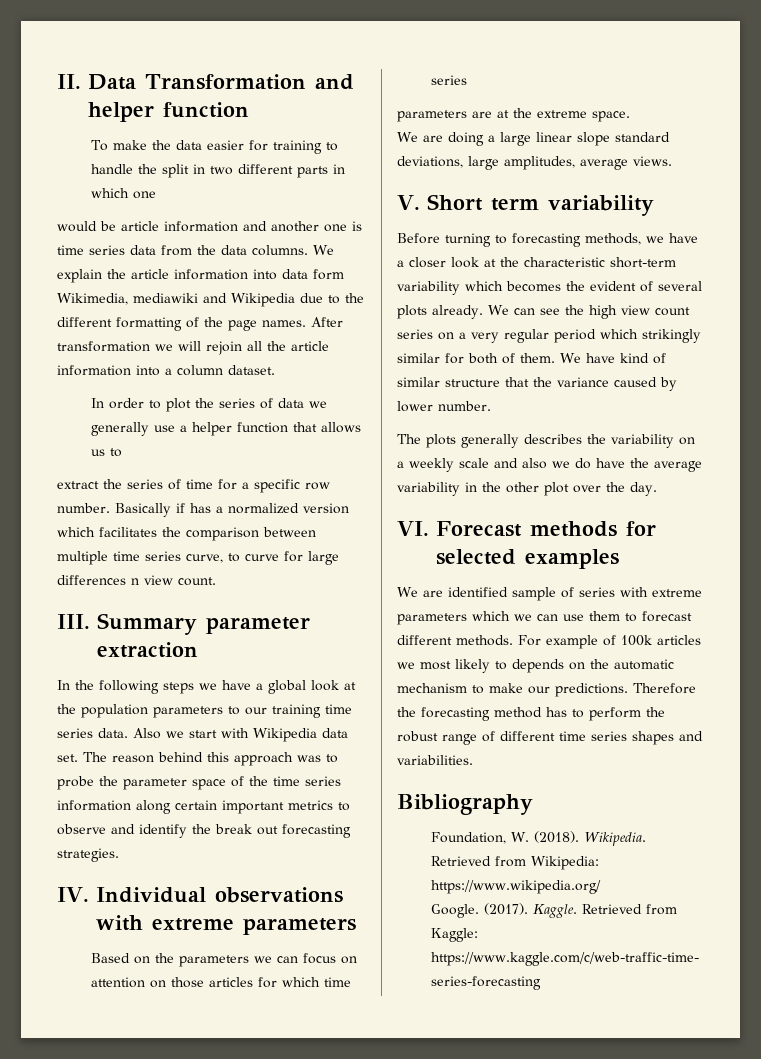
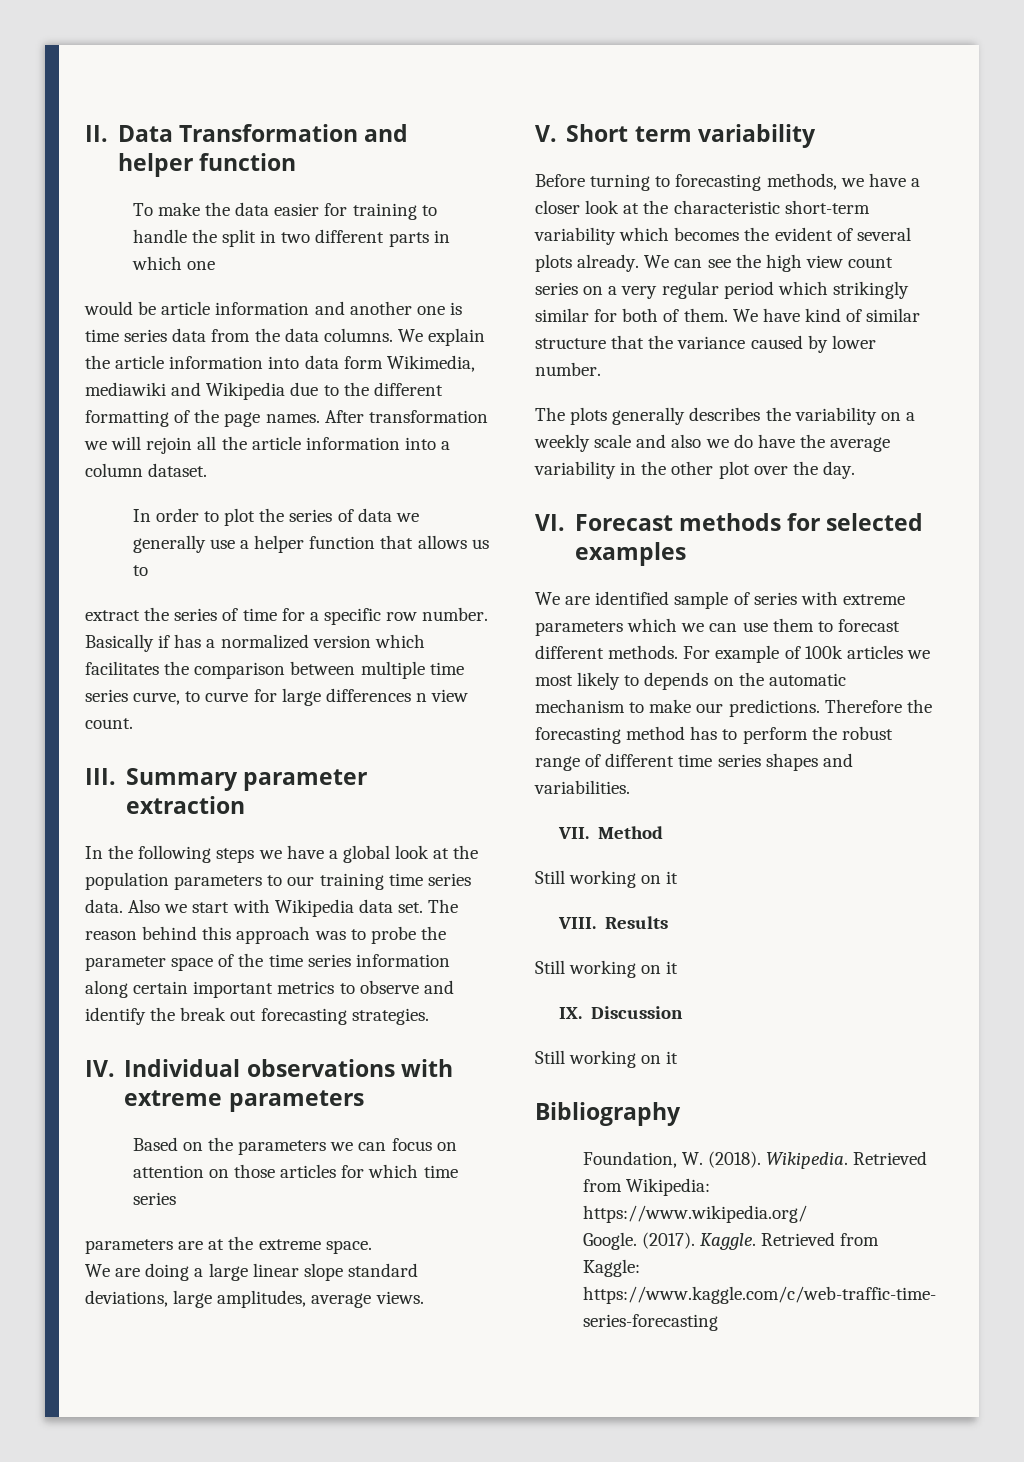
+ VII. Method
+ Still working on it
+ VIII. Results
+ Still working on it
+ IX. Discussion
+ Still working on it

